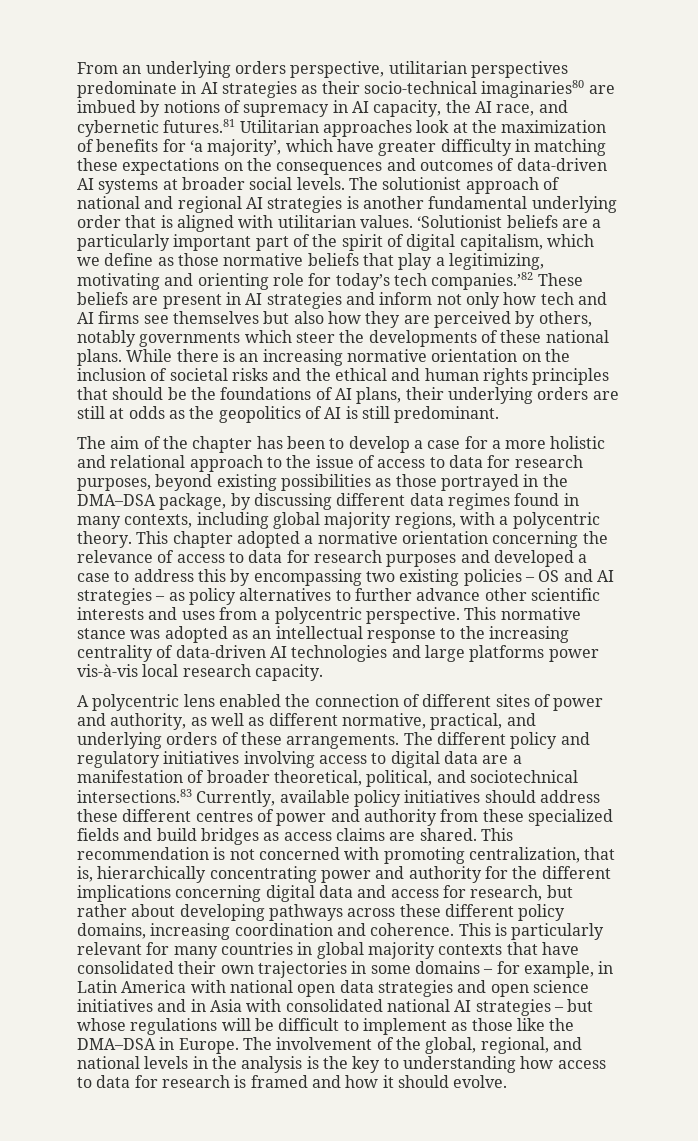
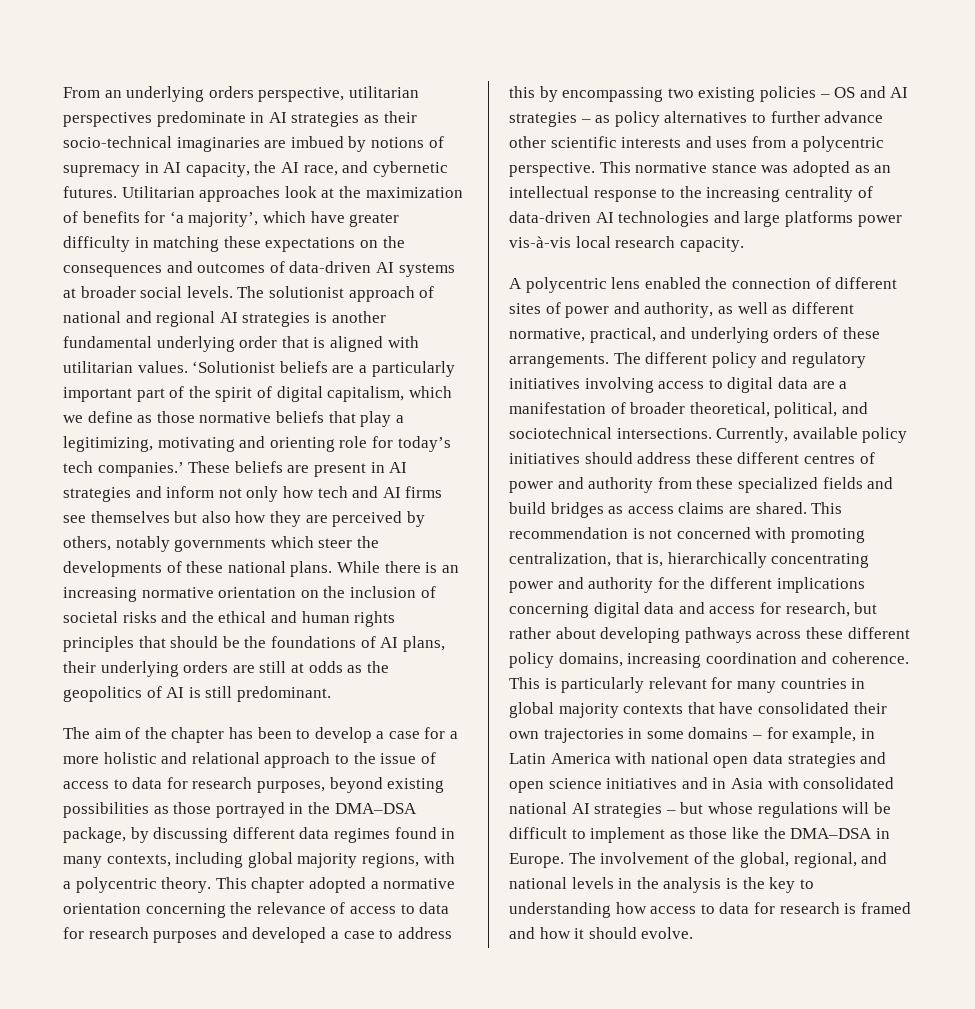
- From an underlying orders perspective, utilitarian perspectives predominate in AI strategies as their socio-technical imaginaries80 are imbued by notions of supremacy in AI capacity, the AI race, and cybernetic futures.81 Utilitarian approaches look at the maximization of benefits for ‘a majority’, which have greater difficulty in matching these expectations on the consequences and outcomes of data-driven AI systems at broader social levels.
+ From an underlying orders perspective, utilitarian perspectives predominate in AI strategies as their socio-technical imaginaries are imbued by notions of supremacy in AI capacity, the AI race, and cybernetic futures. Utilitarian approaches look at the maximization of benefits for ‘a majority’, which have greater difficulty in matching these expectations on the consequences and outcomes of data-driven AI systems at broader social levels.
- ‘Solutionist beliefs are a particularly important part of the spirit of digital capitalism, which we define as those normative beliefs that play a legitimizing, motivating and orienting role for today’s tech companies.’82 These beliefs are present in AI strategies and inform not only how tech and AI firms see themselves but also how they are perceived by others, notably governments which steer the developments of these national plans.
+ ‘Solutionist beliefs are a particularly important part of the spirit of digital capitalism, which we define as those normative beliefs that play a legitimizing, motivating and orienting role for today’s tech companies.’ These beliefs are present in AI strategies and inform not only how tech and AI firms see themselves but also how they are perceived by others, notably governments which steer the developments of these national plans.
- The different policy and regulatory initiatives involving access to digital data are a manifestation of broader theoretical, political, and sociotechnical intersections.83 Currently, available policy initiatives should address these different centres of power and authority from these specialized fields and build bridges as access claims are shared.
+ The different policy and regulatory initiatives involving access to digital data are a manifestation of broader theoretical, political, and sociotechnical intersections. Currently, available policy initiatives should address these different centres of power and authority from these specialized fields and build bridges as access claims are shared.

